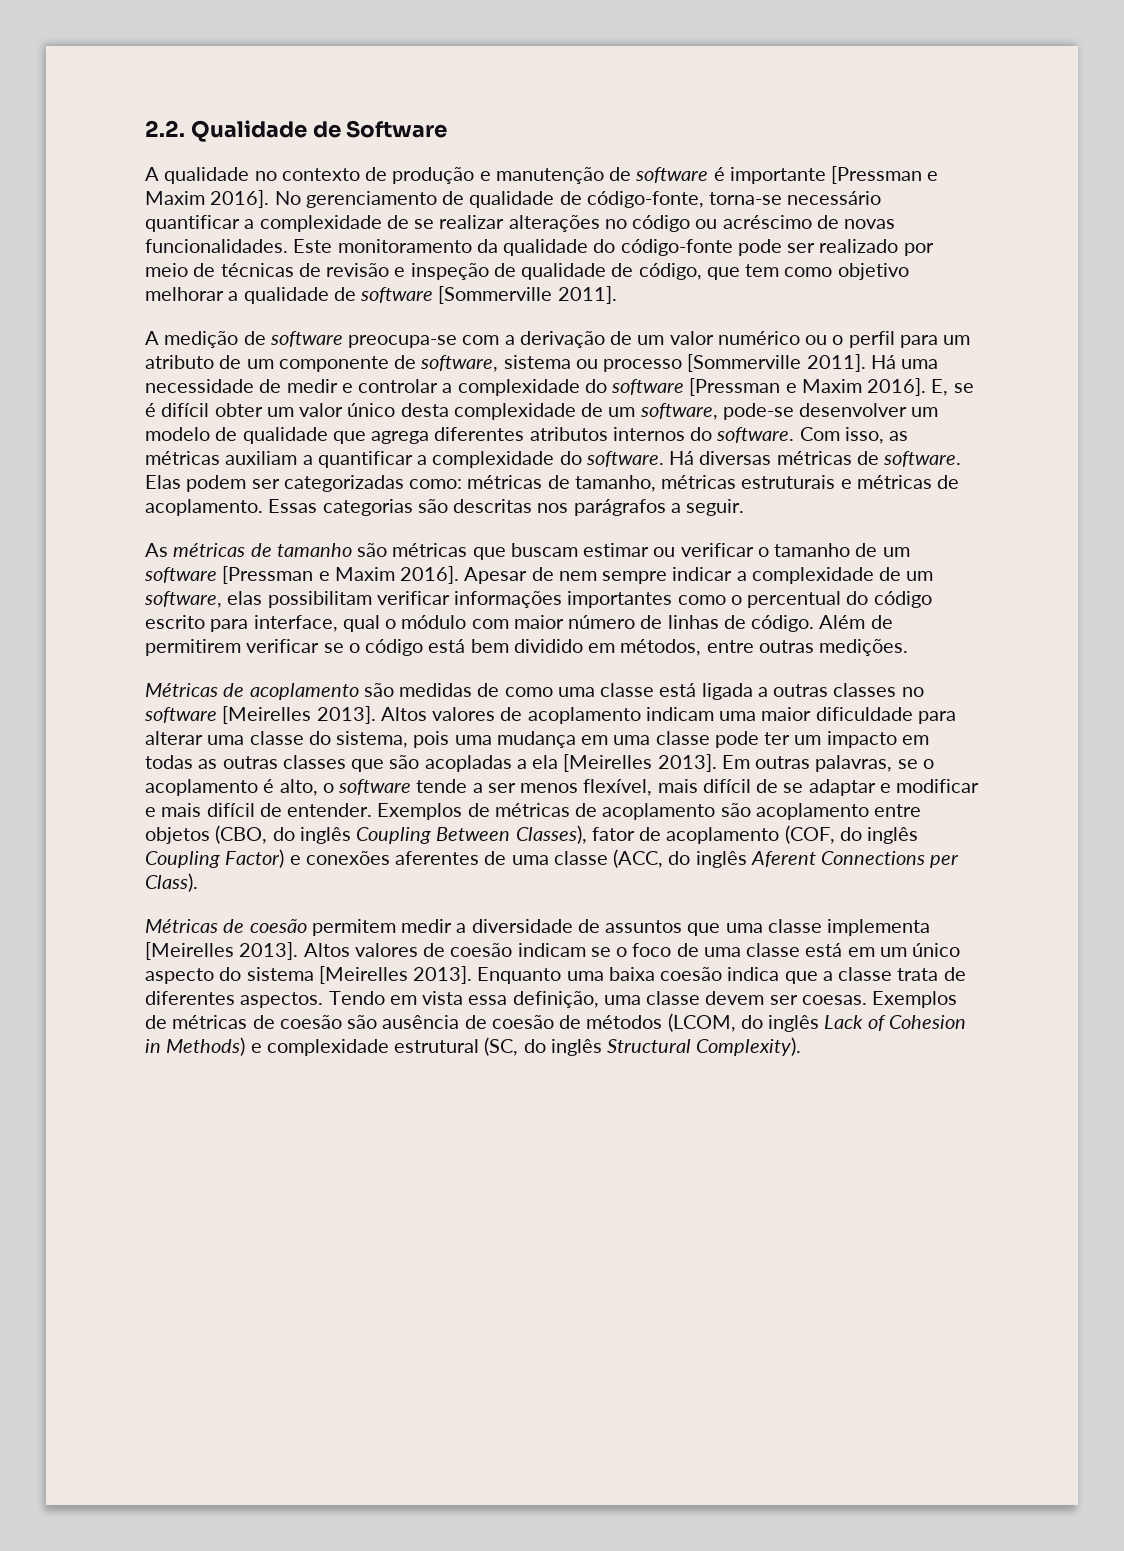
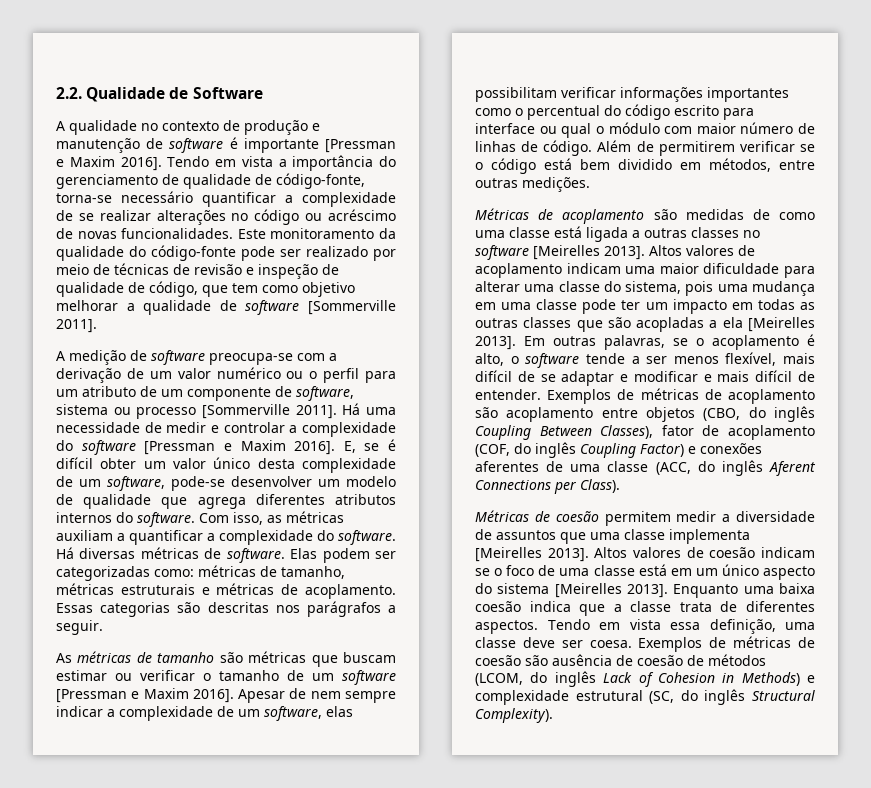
- No gerenciamento de qualidade de código-fonte, torna-se necessário quantificar a complexidade de se realizar alterações no código ou acréscimo de novas funcionalidades.
+ Tendo em vista a importância do gerenciamento de qualidade de código-fonte, torna-se necessário quantificar a complexidade de se realizar alterações no código ou acréscimo de novas funcionalidades.
- Apesar de nem sempre indicar a complexidade de um software, elas possibilitam verificar informações importantes como o percentual do código escrito para interface, qual o módulo com maior número de linhas de código.
+ Apesar de nem sempre indicar a complexidade de um software, elas possibilitam verificar informações importantes como o percentual do código escrito para interface ou qual o módulo com maior número de linhas de código.
- Tendo em vista essa definição, uma classe devem ser coesas.
+ Tendo em vista essa definição, uma classe deve ser coesa.

